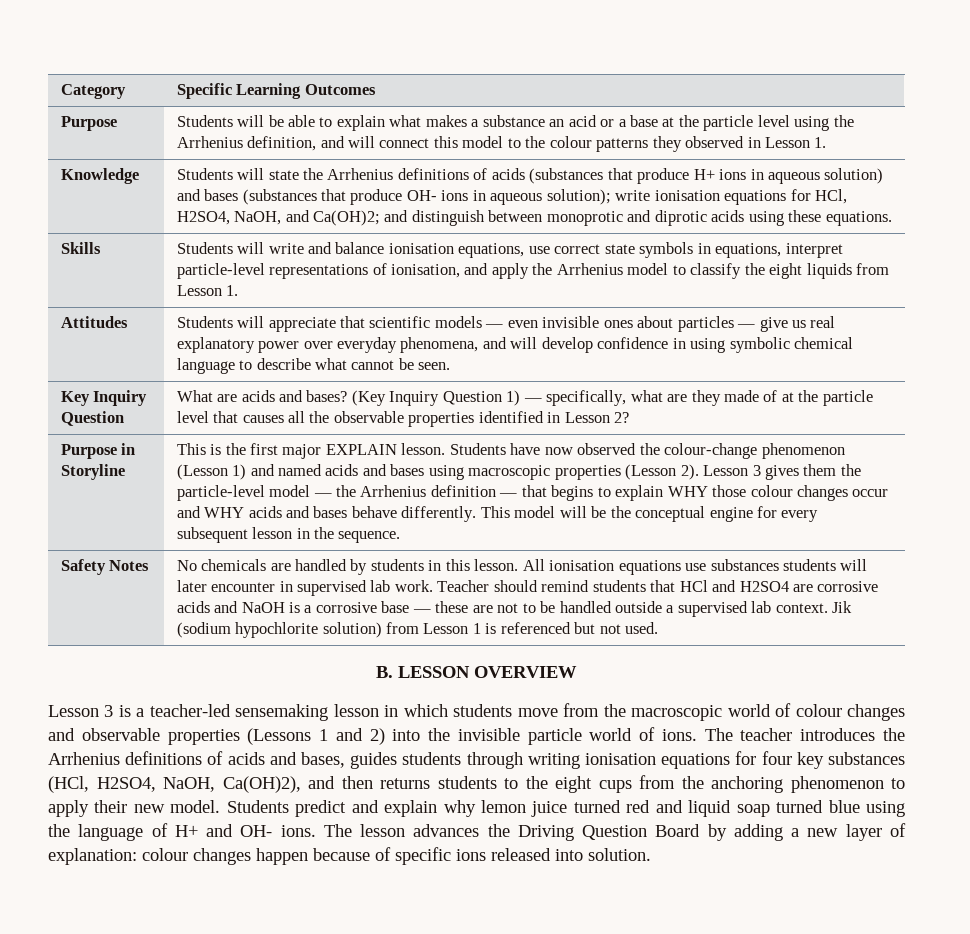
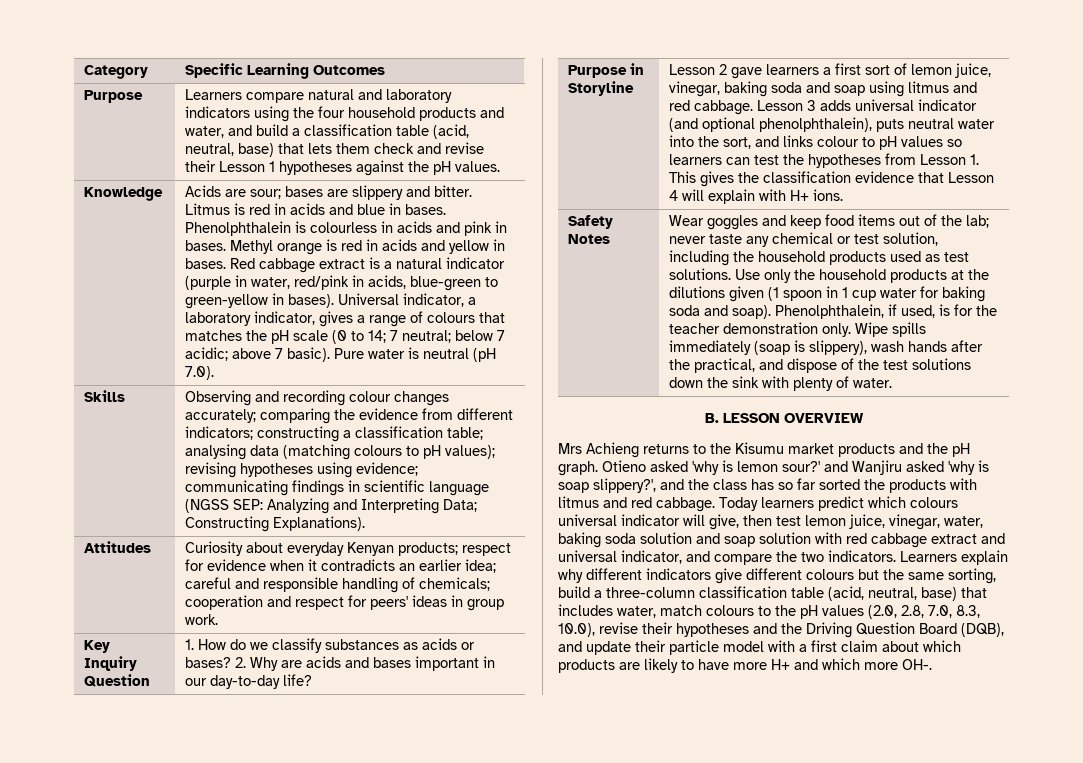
- Purpose | Students will be able to explain what makes a substance an acid or a base at the particle level using the Arrhenius definition, and will connect this model to the colour patterns they observed in Lesson 1.
- Knowledge | Students will state the Arrhenius definitions of acids (substances that produce H+ ions in aqueous solution) and bases (substances that produce OH- ions in aqueous solution); write ionisation equations for HCl, H2SO4, NaOH, and Ca(OH)2; and distinguish between monoprotic and diprotic acids using these equations.
- Skills | Students will write and balance ionisation equations, use correct state symbols in equations, interpret particle-level representations of ionisation, and apply the Arrhenius model to classify the eight liquids from Lesson 1.
- Attitudes | Students will appreciate that scientific models — even invisible ones about particles — give us real explanatory power over everyday phenomena, and will develop confidence in using symbolic chemical language to describe what cannot be seen.
- Key Inquiry Question | What are acids and bases? (Key Inquiry Question 1) — specifically, what are they made of at the particle level that causes all the observable properties identified in Lesson 2?
- Purpose in Storyline | This is the first major EXPLAIN lesson. Students have now observed the colour-change phenomenon (Lesson 1) and named acids and bases using macroscopic properties (Lesson 2). Lesson 3 gives them the particle-level model — the Arrhenius definition — that begins to explain WHY those colour changes occur and WHY acids and bases behave differently. This model will be the conceptual engine for every subsequent lesson in the sequence.
- Safety Notes | No chemicals are handled by students in this lesson. All ionisation equations use substances students will later encounter in supervised lab work. Teacher should remind students that HCl and H2SO4 are corrosive acids and NaOH is a corrosive base — these are not to be handled outside a supervised lab context. Jik (sodium hypochlorite solution) from Lesson 1 is referenced but not used.
+ Purpose | Learners compare natural and laboratory indicators using the four household products and water, and build a classification table (acid, neutral, base) that lets them check and revise their Lesson 1 hypotheses against the pH values.
+ Knowledge | Acids are sour; bases are slippery and bitter. Litmus is red in acids and blue in bases. Phenolphthalein is colourless in acids and pink in bases. Methyl orange is red in acids and yellow in bases. Red cabbage extract is a natural indicator (purple in water, red/pink in acids, blue-green to green-yellow in bases). Universal indicator, a laboratory indicator, gives a range of colours that matches the pH scale (0 to 14; 7 neutral; below 7 acidic; above 7 basic). Pure water is neutral (pH 7.0).
+ Skills | Observing and recording colour changes accurately; comparing the evidence from different indicators; constructing a classification table; analysing data (matching colours to pH values); revising hypotheses using evidence; communicating findings in scientific language (NGSS SEP: Analyzing and Interpreting Data; Constructing Explanations).
+ Attitudes | Curiosity about everyday Kenyan products; respect for evidence when it contradicts an earlier idea; careful and responsible handling of chemicals; cooperation and respect for peers' ideas in group work.
+ Key Inquiry Question | 1. How do we classify substances as acids or bases? 2. Why are acids and bases important in our day-to-day life?
+ Purpose in Storyline | Lesson 2 gave learners a first sort of lemon juice, vinegar, baking soda and soap using litmus and red cabbage. Lesson 3 adds universal indicator (and optional phenolphthalein), puts neutral water into the sort, and links colour to pH values so learners can test the hypotheses from Lesson 1. This gives the classification evidence that Lesson 4 will explain with H+ ions.
+ Safety Notes | Wear goggles and keep food items out of the lab; never taste any chemical or test solution, including the household products used as test solutions. Use only the household products at the dilutions given (1 spoon in 1 cup water for baking soda and soap). Phenolphthalein, if used, is for the teacher demonstration only. Wipe spills immediately (soap is slippery), wash hands after the practical, and dispose of the test solutions down the sink with plenty of water.
  B. LESSON OVERVIEW
- Lesson 3 is a teacher-led sensemaking lesson in which students move from the macroscopic world of colour changes and observable properties (Lessons 1 and 2) into the invisible particle world of ions. The teacher introduces the Arrhenius definitions of acids and bases, guides students through writing ionisation equations for four key substances (HCl, H2SO4, NaOH, Ca(OH)2), and then returns students to the eight cups from the anchoring phenomenon to apply their new model. Students predict and explain why lemon juice turned red and liquid soap turned blue using the language of H+ and OH- ions. The lesson advances the Driving Question Board by adding a new layer of explanation: colour changes happen because of specific ions released into solution.
+ Mrs Achieng returns to the Kisumu market products and the pH graph. Otieno asked 'why is lemon sour?' and Wanjiru asked 'why is soap slippery?', and the class has so far sorted the products with litmus and red cabbage. Today learners predict which colours universal indicator will give, then test lemon juice, vinegar, water, baking soda solution and soap solution with red cabbage extract and universal indicator, and compare the two indicators. Learners explain why different indicators give different colours but the same sorting, build a three-column classification table (acid, neutral, base) that includes water, match colours to the pH values (2.0, 2.8, 7.0, 8.3, 10.0), revise their hypotheses and the Driving Question Board (DQB), and update their particle model with a first claim about which products are likely to have more H+ and which more OH-.

